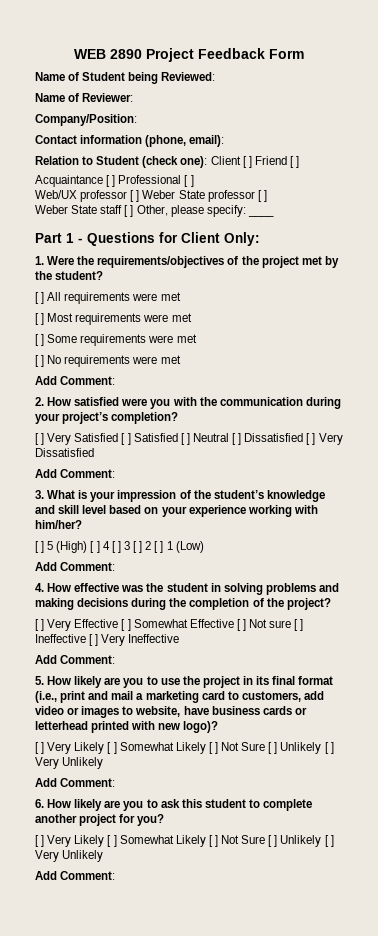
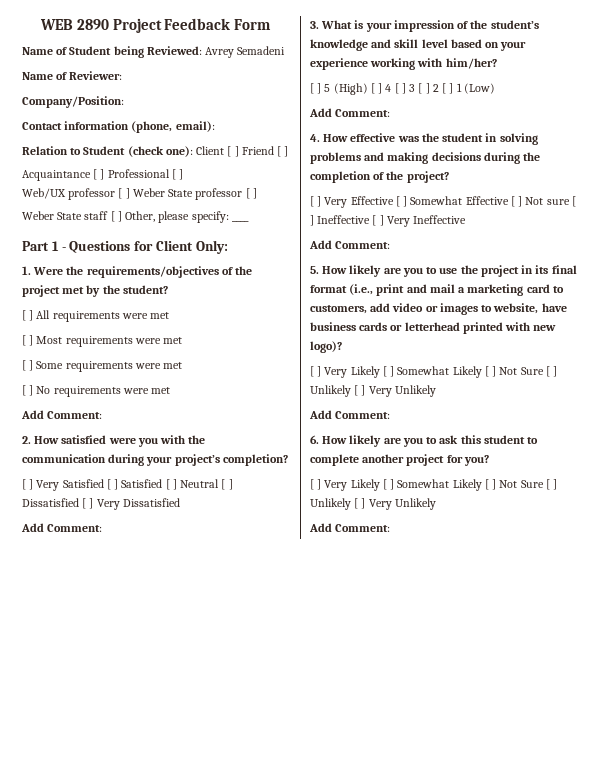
- Name of Student being Reviewed:
+ Name of Student being Reviewed: Avrey Semadeni

